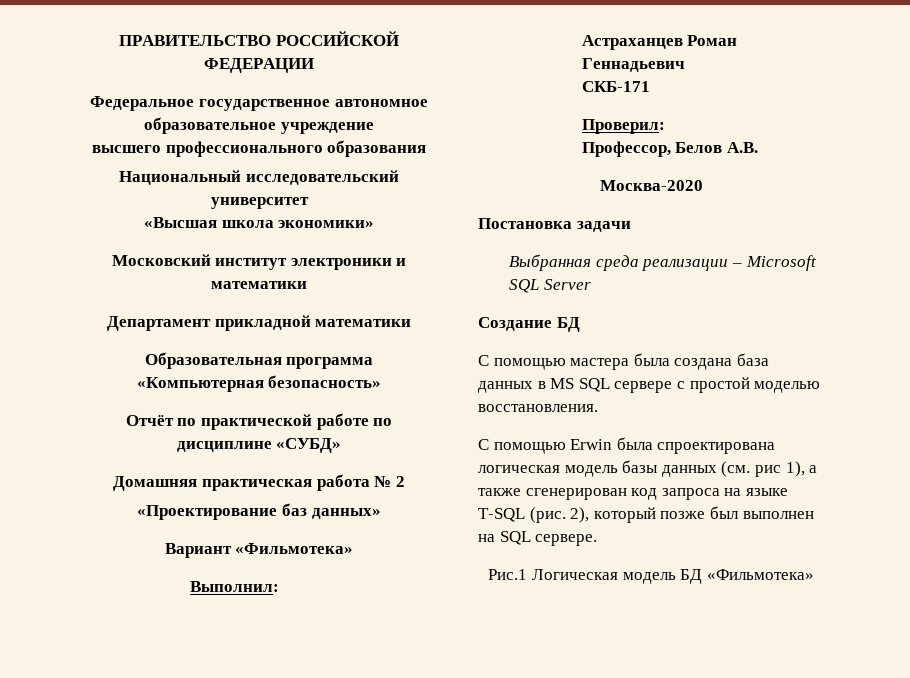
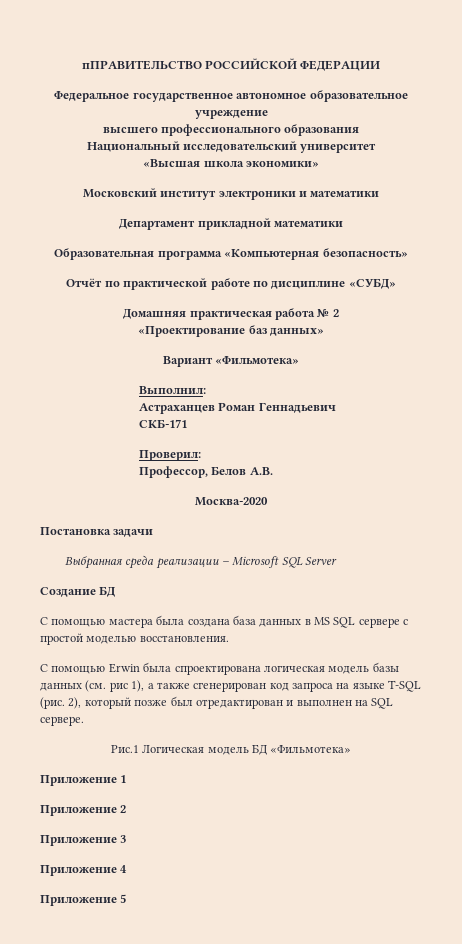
- ПРАВИТЕЛЬСТВО РОССИЙСКОЙ ФЕДЕРАЦИИ
+ пПРАВИТЕЛЬСТВО РОССИЙСКОЙ ФЕДЕРАЦИИ
- 2), который позже был выполнен на SQL сервере.
+ 2), который позже был отредактирован и выполнен на SQL сервере.
+ Приложение 1
+ Приложение 2
+ Приложение 3
+ Приложение 4
+ Приложение 5

